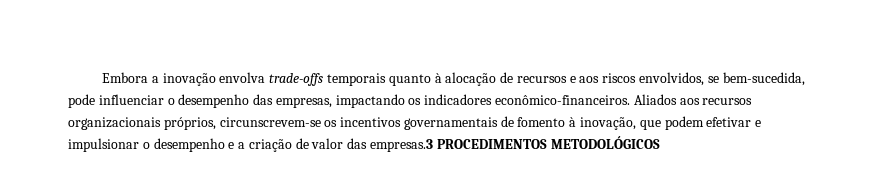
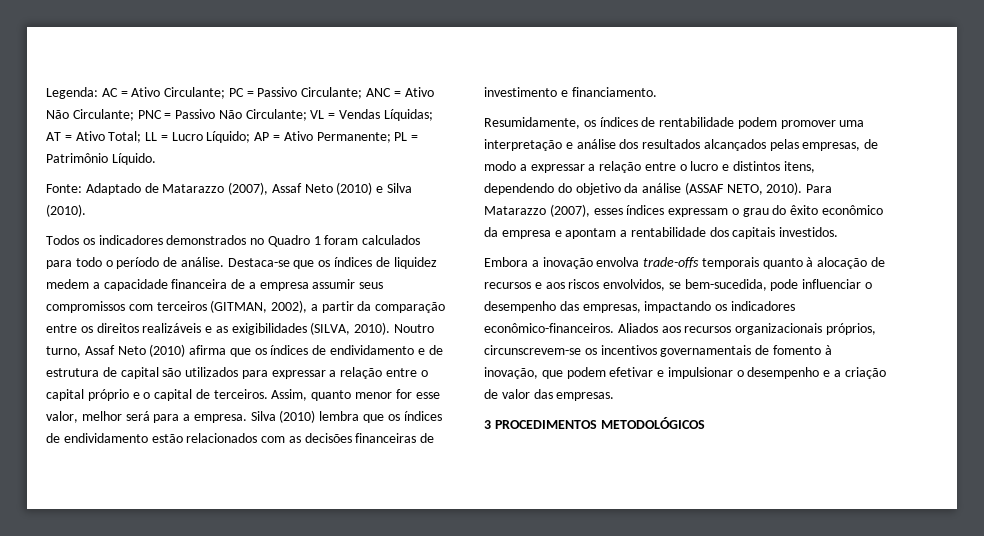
+ Legenda: AC = Ativo Circulante; PC = Passivo Circulante; ANC = Ativo Não Circulante; PNC = Passivo Não Circulante; VL = Vendas Líquidas; AT = Ativo Total; LL = Lucro Líquido; AP = Ativo Permanente; PL = Patrimônio Líquido.
+ Fonte: Adaptado de Matarazzo (2007), Assaf Neto (2010) e Silva (2010).
+ Todos os indicadores demonstrados no Quadro 1 foram calculados para todo o período de análise. Destaca-se que os índices de liquidez medem a capacidade financeira de a empresa assumir seus compromissos com terceiros (GITMAN, 2002), a partir da comparação entre os direitos realizáveis e as exigibilidades (SILVA, 2010). Noutro turno, Assaf Neto (2010) afirma que os índices de endividamento e de estrutura de capital são utilizados para expressar a relação entre o capital próprio e o capital de terceiros. Assim, quanto menor for esse valor, melhor será para a empresa. Silva (2010) lembra que os índices de endividamento estão relacionados com as decisões financeiras de investimento e financiamento.
+ Resumidamente, os índices de rentabilidade podem promover uma interpretação e análise dos resultados alcançados pelas empresas, de modo a expressar a relação entre o lucro e distintos itens, dependendo do objetivo da análise (ASSAF NETO, 2010). Para Matarazzo (2007), esses índices expressam o grau do êxito econômico da empresa e apontam a rentabilidade dos capitais investidos.
- Aliados aos recursos organizacionais próprios, circunscrevem-se os incentivos governamentais de fomento à inovação, que podem efetivar e impulsionar o desempenho e a criação de valor das empresas.3 PROCEDIMENTOS METODOLÓGICOS
+ Aliados aos recursos organizacionais próprios, circunscrevem-se os incentivos governamentais de fomento à inovação, que podem efetivar e impulsionar o desempenho e a criação de valor das empresas.
+ 3 PROCEDIMENTOS METODOLÓGICOS

